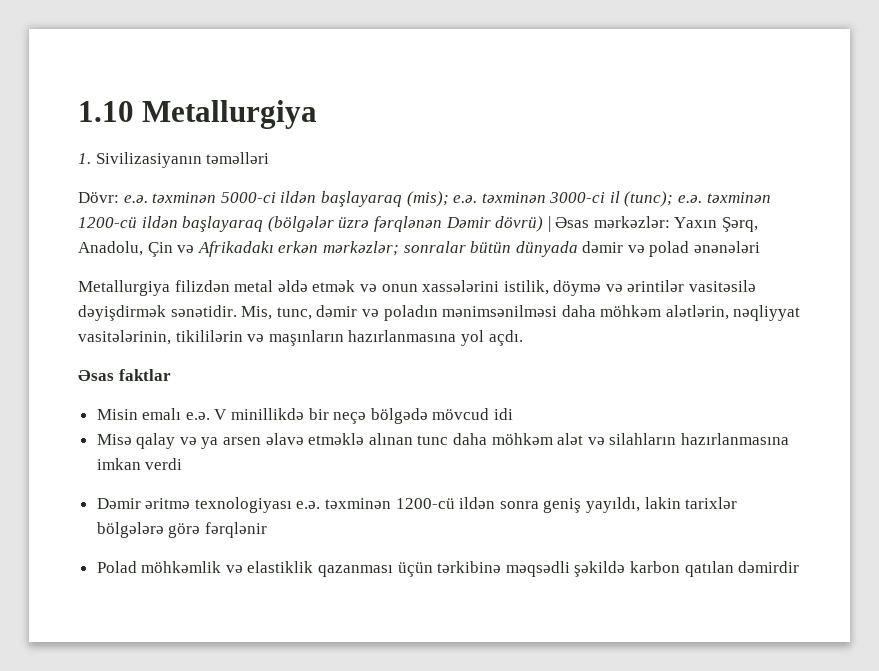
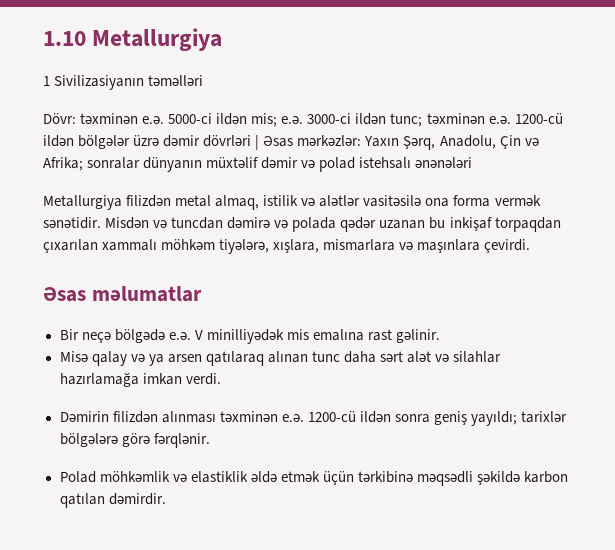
- 1. Sivilizasiyanın təməlləri
+ 1 Sivilizasiyanın təməlləri
- Dövr: e.ə. təxminən 5000-ci ildən başlayaraq (mis); e.ə. təxminən 3000-ci il (tunc); e.ə. təxminən 1200-cü ildən başlayaraq (bölgələr üzrə fərqlənən Dəmir dövrü) | Əsas mərkəzlər: Yaxın Şərq, Anadolu, Çin və Afrikadakı erkən mərkəzlər; sonralar bütün dünyada dəmir və polad ənənələri
+ Dövr: təxminən e.ə. 5000-ci ildən mis; e.ə. 3000-ci ildən tunc; təxminən e.ə. 1200-cü ildən bölgələr üzrə dəmir dövrləri | Əsas mərkəzlər: Yaxın Şərq, Anadolu, Çin və Afrika; sonralar dünyanın müxtəlif dəmir və polad istehsalı ənənələri
- Metallurgiya filizdən metal əldə etmək və onun xassələrini istilik, döymə və ərintilər vasitəsilə dəyişdirmək sənətidir. Mis, tunc, dəmir və poladın mənimsənilməsi daha möhkəm alətlərin, nəqliyyat vasitələrinin, tikililərin və maşınların hazırlanmasına yol açdı.
- Əsas faktlar
- Misin emalı e.ə. V minillikdə bir neçə bölgədə mövcud idi
+ Metallurgiya filizdən metal almaq, istilik və alətlər vasitəsilə ona forma vermək sənətidir. Misdən və tuncdan dəmirə və polada qədər uzanan bu inkişaf torpaqdan çıxarılan xammalı möhkəm tiyələrə, xışlara, mismarlara və maşınlara çevirdi.
+ Əsas məlumatlar
+ Bir neçə bölgədə e.ə. V minilliyədək mis emalına rast gəlinir.
- Misə qalay və ya arsen əlavə etməklə alınan tunc daha möhkəm alət və silahların hazırlanmasına imkan verdi
- Dəmir əritmə texnologiyası e.ə. təxminən 1200-cü ildən sonra geniş yayıldı, lakin tarixlər bölgələrə görə fərqlənir
+ Misə qalay və ya arsen qatılaraq alınan tunc daha sərt alət və silahlar hazırlamağa imkan verdi.
+ Dəmirin filizdən alınması təxminən e.ə. 1200-cü ildən sonra geniş yayıldı; tarixlər bölgələrə görə fərqlənir.
- Polad möhkəmlik və elastiklik qazanması üçün tərkibinə məqsədli şəkildə karbon qatılan dəmirdir
+ Polad möhkəmlik və elastiklik əldə etmək üçün tərkibinə məqsədli şəkildə karbon qatılan dəmirdir.

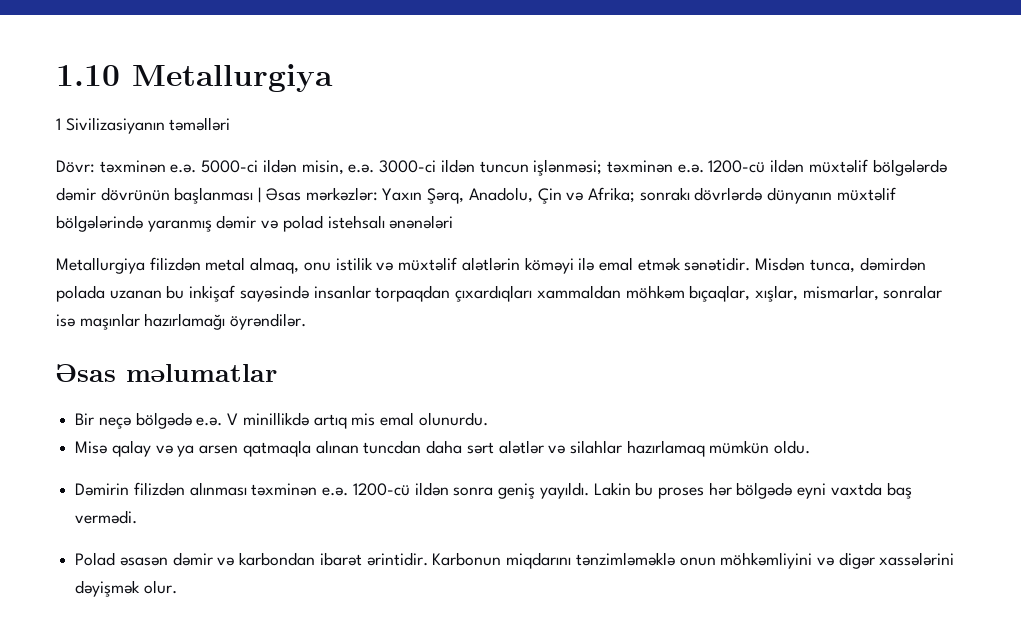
- Dövr: təxminən e.ə. 5000-ci ildən mis; e.ə. 3000-ci ildən tunc; təxminən e.ə. 1200-cü ildən bölgələr üzrə dəmir dövrləri | Əsas mərkəzlər: Yaxın Şərq, Anadolu, Çin və Afrika; sonralar dünyanın müxtəlif dəmir və polad istehsalı ənənələri
+ Dövr: təxminən e.ə. 5000-ci ildən misin, e.ə. 3000-ci ildən tuncun işlənməsi; təxminən e.ə. 1200-cü ildən müxtəlif bölgələrdə dəmir dövrünün başlanması | Əsas mərkəzlər: Yaxın Şərq, Anadolu, Çin və Afrika; sonrakı dövrlərdə dünyanın müxtəlif bölgələrində yaranmış dəmir və polad istehsalı ənənələri
- Metallurgiya filizdən metal almaq, istilik və alətlər vasitəsilə ona forma vermək sənətidir. Misdən və tuncdan dəmirə və polada qədər uzanan bu inkişaf torpaqdan çıxarılan xammalı möhkəm tiyələrə, xışlara, mismarlara və maşınlara çevirdi.
+ Metallurgiya filizdən metal almaq, onu istilik və müxtəlif alətlərin köməyi ilə emal etmək sənətidir. Misdən tunca, dəmirdən polada uzanan bu inkişaf sayəsində insanlar torpaqdan çıxardıqları xammaldan möhkəm bıçaqlar, xışlar, mismarlar, sonralar isə maşınlar hazırlamağı öyrəndilər.
- Bir neçə bölgədə e.ə. V minilliyədək mis emalına rast gəlinir.
+ Bir neçə bölgədə e.ə. V minillikdə artıq mis emal olunurdu.
- Misə qalay və ya arsen qatılaraq alınan tunc daha sərt alət və silahlar hazırlamağa imkan verdi.
+ Misə qalay və ya arsen qatmaqla alınan tuncdan daha sərt alətlər və silahlar hazırlamaq mümkün oldu.
- Dəmirin filizdən alınması təxminən e.ə. 1200-cü ildən sonra geniş yayıldı; tarixlər bölgələrə görə fərqlənir.
- Polad möhkəmlik və elastiklik əldə etmək üçün tərkibinə məqsədli şəkildə karbon qatılan dəmirdir.
+ Dəmirin filizdən alınması təxminən e.ə. 1200-cü ildən sonra geniş yayıldı. Lakin bu proses hər bölgədə eyni vaxtda baş vermədi.
+ Polad əsasən dəmir və karbondan ibarət ərintidir. Karbonun miqdarını tənzimləməklə onun möhkəmliyini və digər xassələrini dəyişmək olur.

